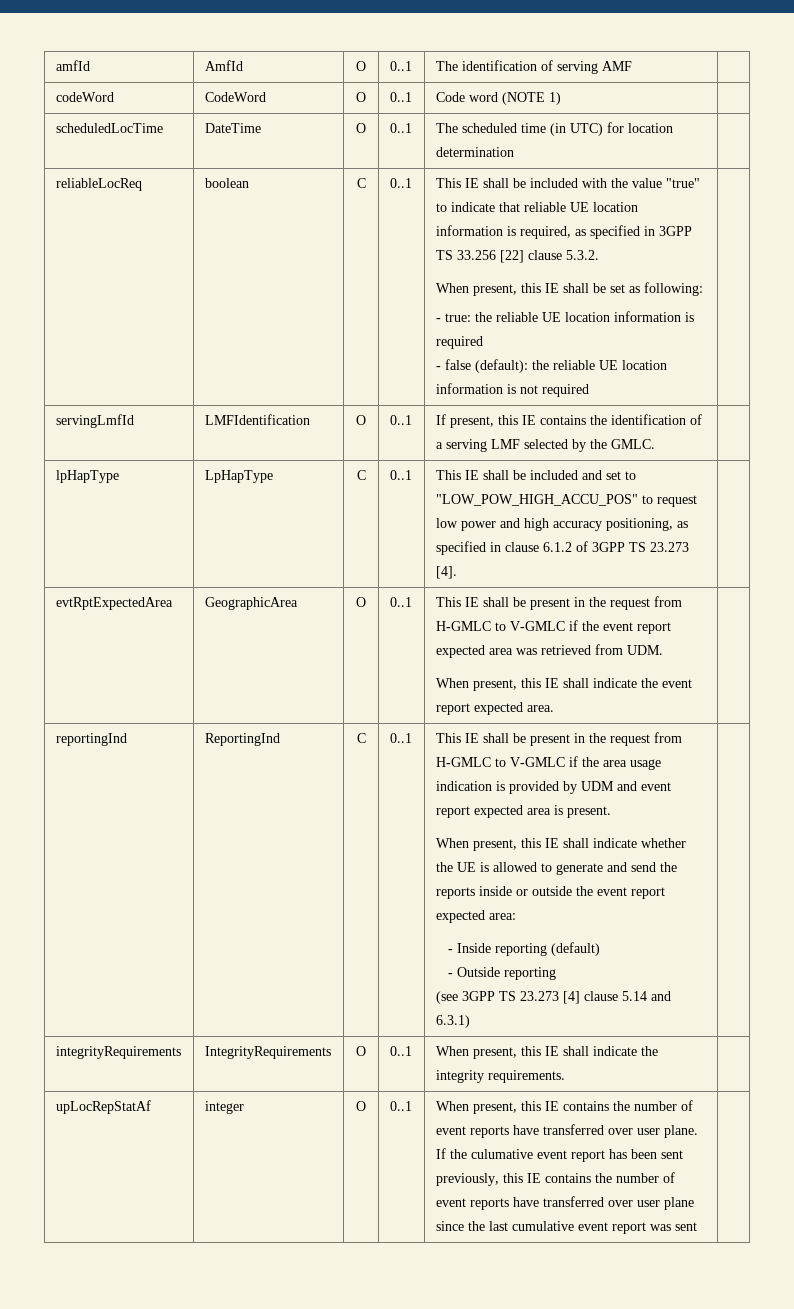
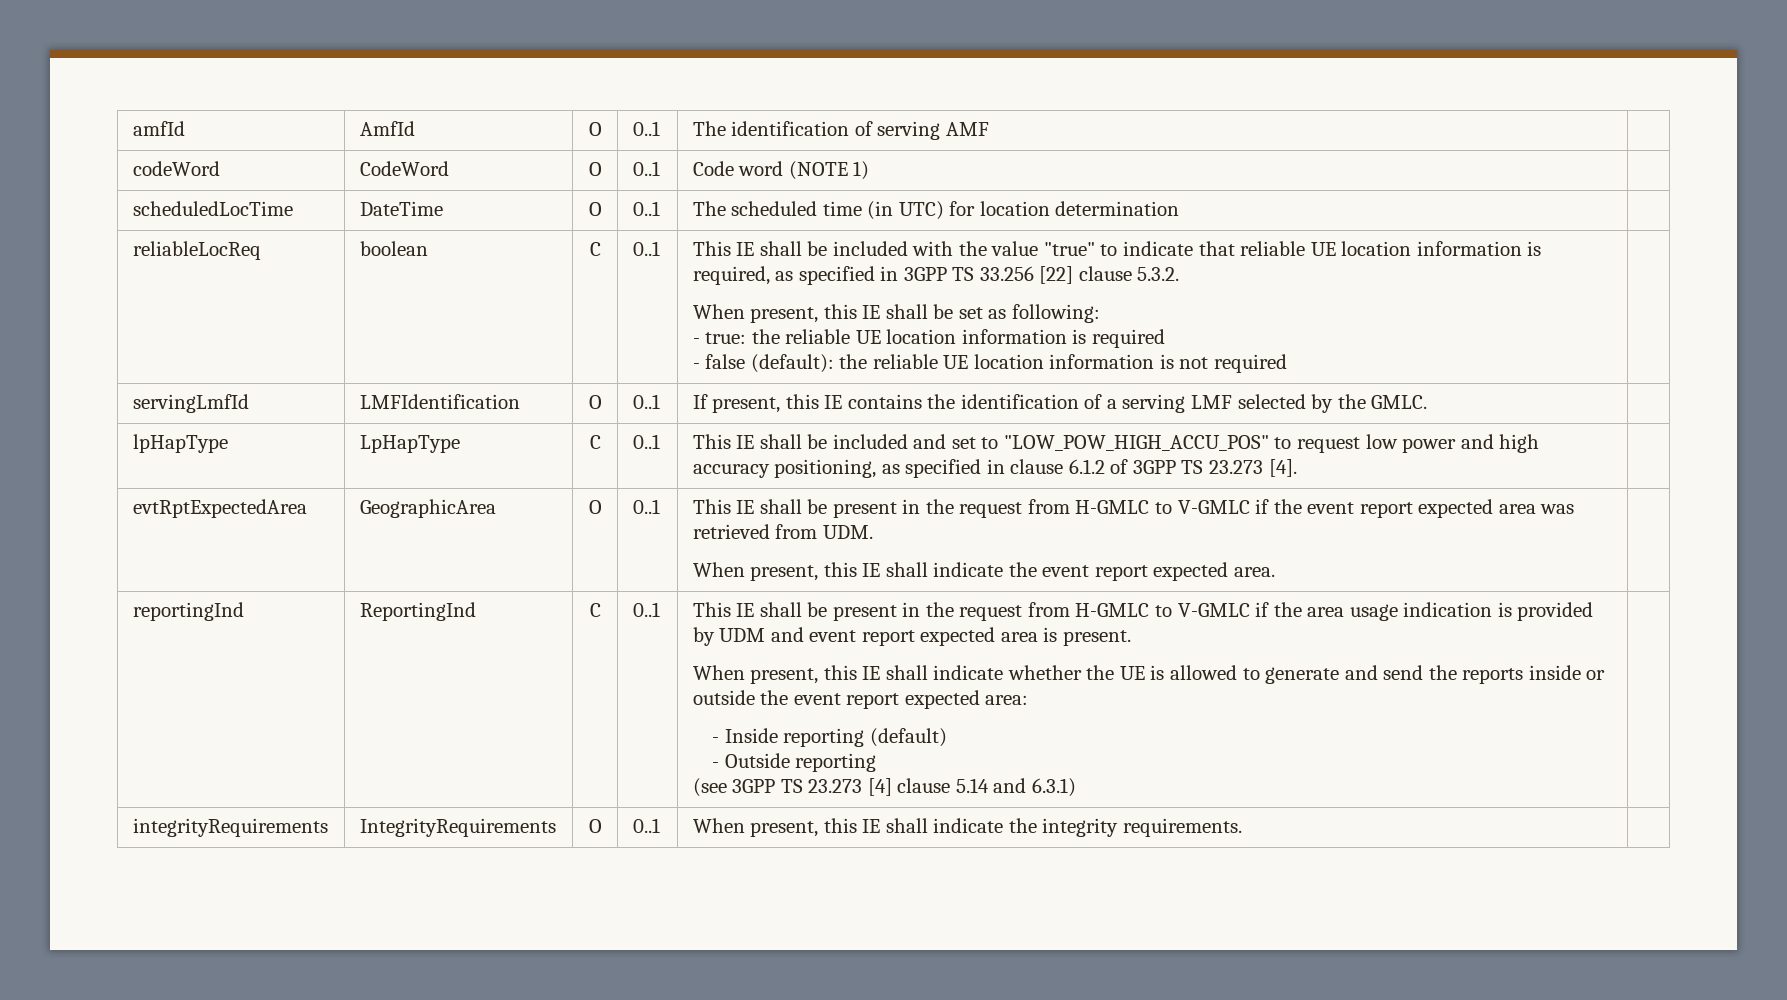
- upLocRepStatAf | integer | O | 0..1 | When present, this IE contains the number of event reports have transferred over user plane. If the culumative event report has been sent previously, this IE contains the number of event reports have transferred over user plane since the last cumulative event report was sent

